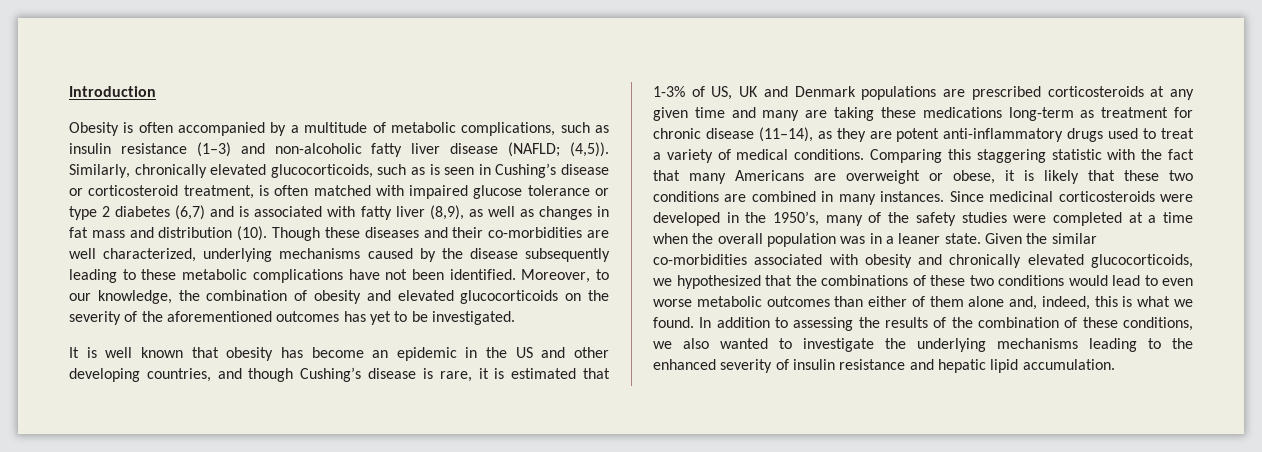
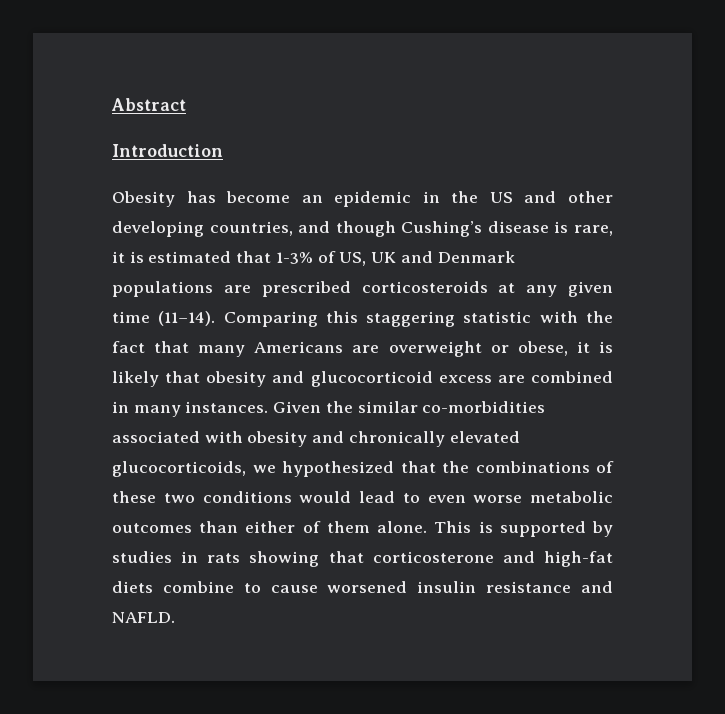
+ Abstract
- Obesity is often accompanied by a multitude of metabolic complications, such as insulin resistance (1–3) and non-alcoholic fatty liver disease (NAFLD; (4,5)). Similarly, chronically elevated glucocorticoids, such as is seen in Cushing’s disease or corticosteroid treatment, is often matched with impaired glucose tolerance or type 2 diabetes (6,7) and is associated with fatty liver (8,9), as well as changes in fat mass and distribution (10). Though these diseases and their co-morbidities are well characterized, underlying mechanisms caused by the disease subsequently leading to these metabolic complications have not been identified. Moreover, to our knowledge, the combination of obesity and elevated glucocorticoids on the severity of the aforementioned outcomes has yet to be investigated.
- It is well known that obesity has become an epidemic in the US and other developing countries, and though Cushing’s disease is rare, it is estimated that 1-3% of US, UK and Denmark populations are prescribed corticosteroids at any given time and many are taking these medications long-term as treatment for chronic disease (11–14), as they are potent anti-inflammatory drugs used to treat a variety of medical conditions.
+ Obesity has become an epidemic in the US and other developing countries, and though Cushing’s disease is rare, it is estimated that 1-3% of US, UK and Denmark populations are prescribed corticosteroids at any given time (11–14).
- Comparing this staggering statistic with the fact that many Americans are overweight or obese, it is likely that these two conditions are combined in many instances.
+ Comparing this staggering statistic with the fact that many Americans are overweight or obese, it is likely that obesity and glucocorticoid excess are combined in many instances.
- Since medicinal corticosteroids were developed in the 1950’s, many of the safety studies were completed at a time when the overall population was in a leaner state.
- Given the similar co-morbidities associated with obesity and chronically elevated glucocorticoids, we hypothesized that the combinations of these two conditions would lead to even worse metabolic outcomes than either of them alone and, indeed, this is what we found. In addition to assessing the results of the combination of these conditions, we also wanted to investigate the underlying mechanisms leading to the enhanced severity of insulin resistance and hepatic lipid accumulation.
+ Given the similar co-morbidities associated with obesity and chronically elevated glucocorticoids, we hypothesized that the combinations of these two conditions would lead to even worse metabolic outcomes than either of them alone. This is supported by studies in rats showing that corticosterone and high-fat diets combine to cause worsened insulin resistance and NAFLD.

